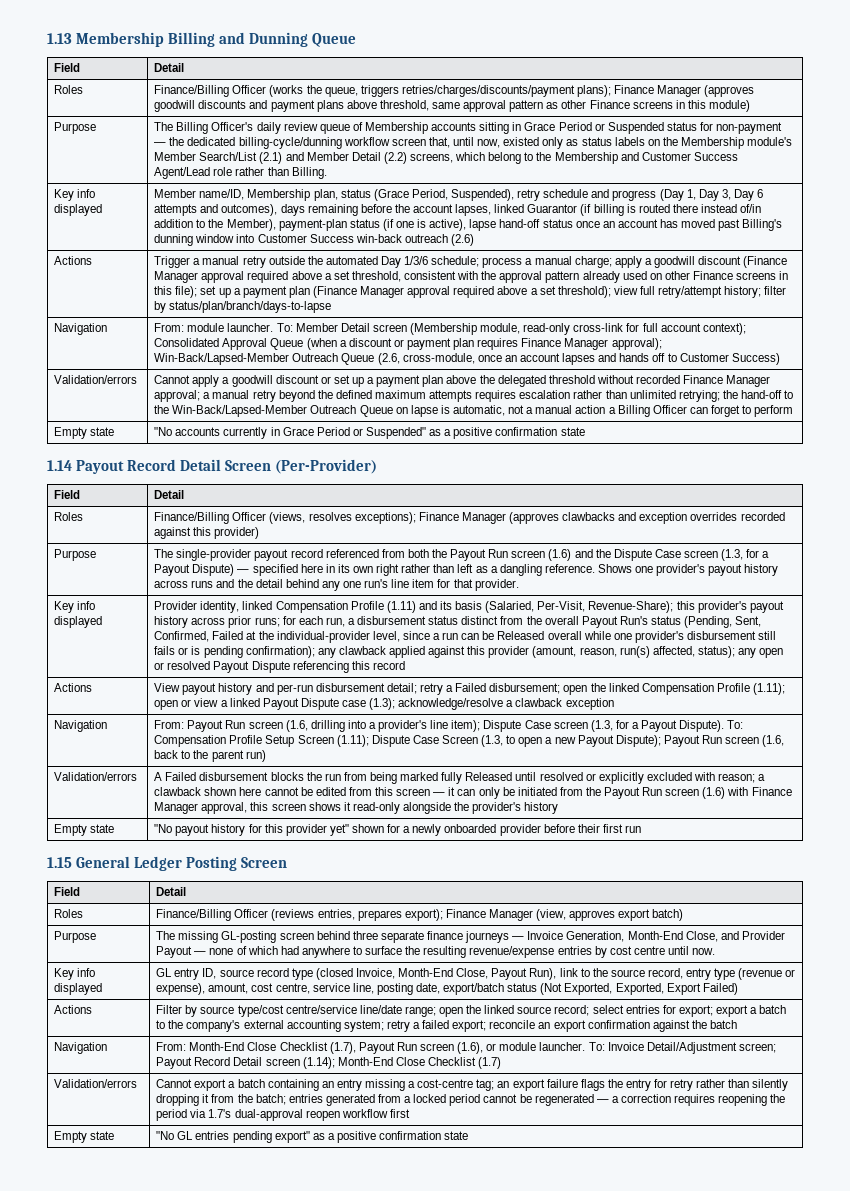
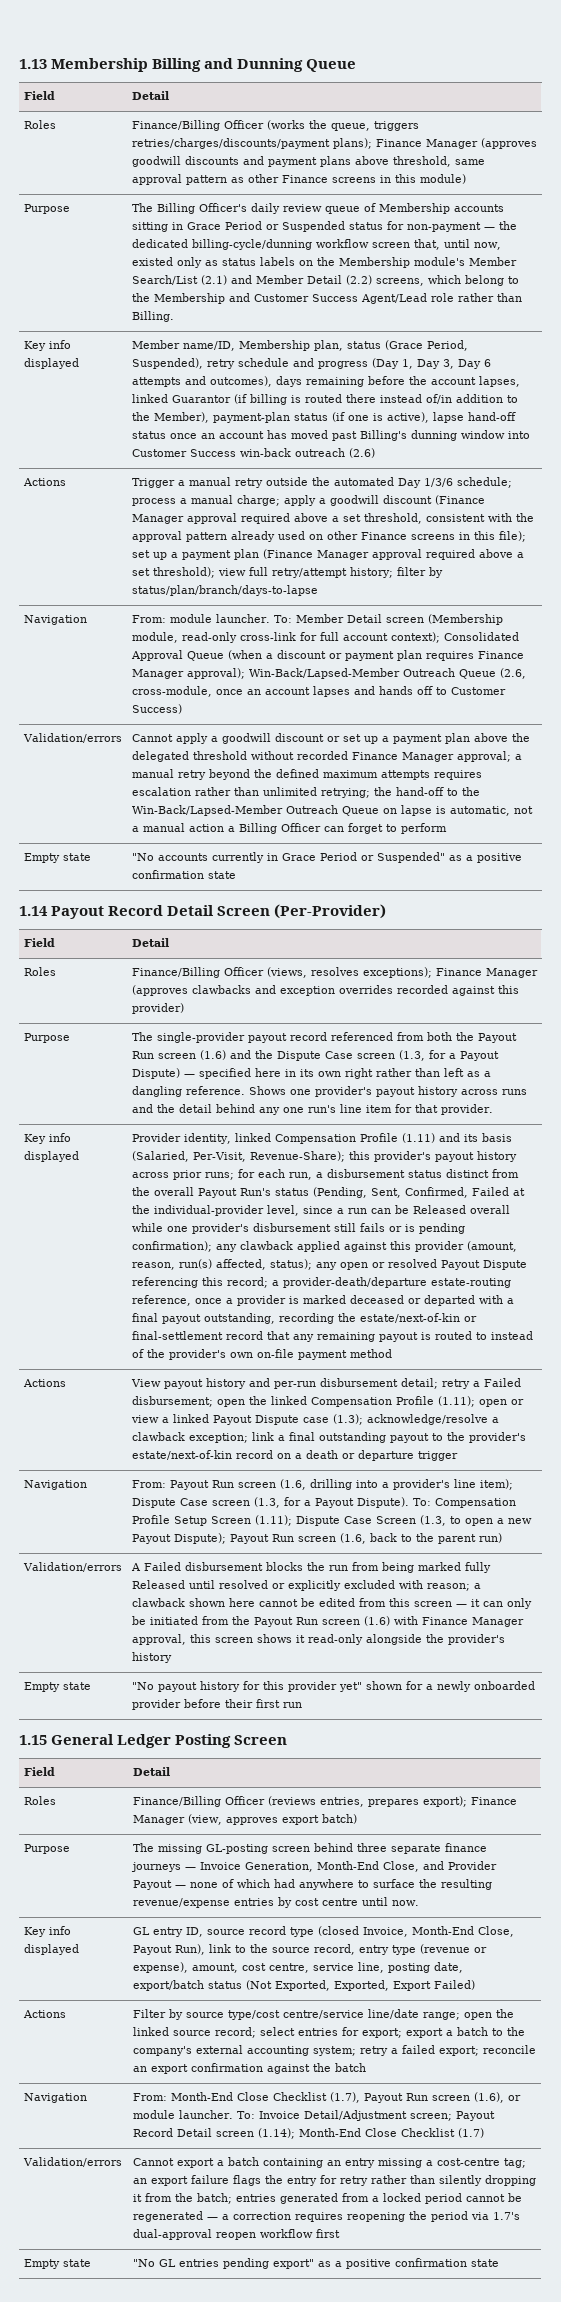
- any open or resolved Payout Dispute referencing this record
+ any open or resolved Payout Dispute referencing this record; a provider-death/departure estate-routing reference, once a provider is marked deceased or departed with a final payout outstanding, recording the estate/next-of-kin or final-settlement record that any remaining payout is routed to instead of the provider's own on-file payment method
- View payout history and per-run disbursement detail; retry a Failed disbursement; open the linked Compensation Profile (1.11); open or view a linked Payout Dispute case (1.3); acknowledge/resolve a clawback exception
+ View payout history and per-run disbursement detail; retry a Failed disbursement; open the linked Compensation Profile (1.11); open or view a linked Payout Dispute case (1.3); acknowledge/resolve a clawback exception; link a final outstanding payout to the provider's estate/next-of-kin record on a death or departure trigger

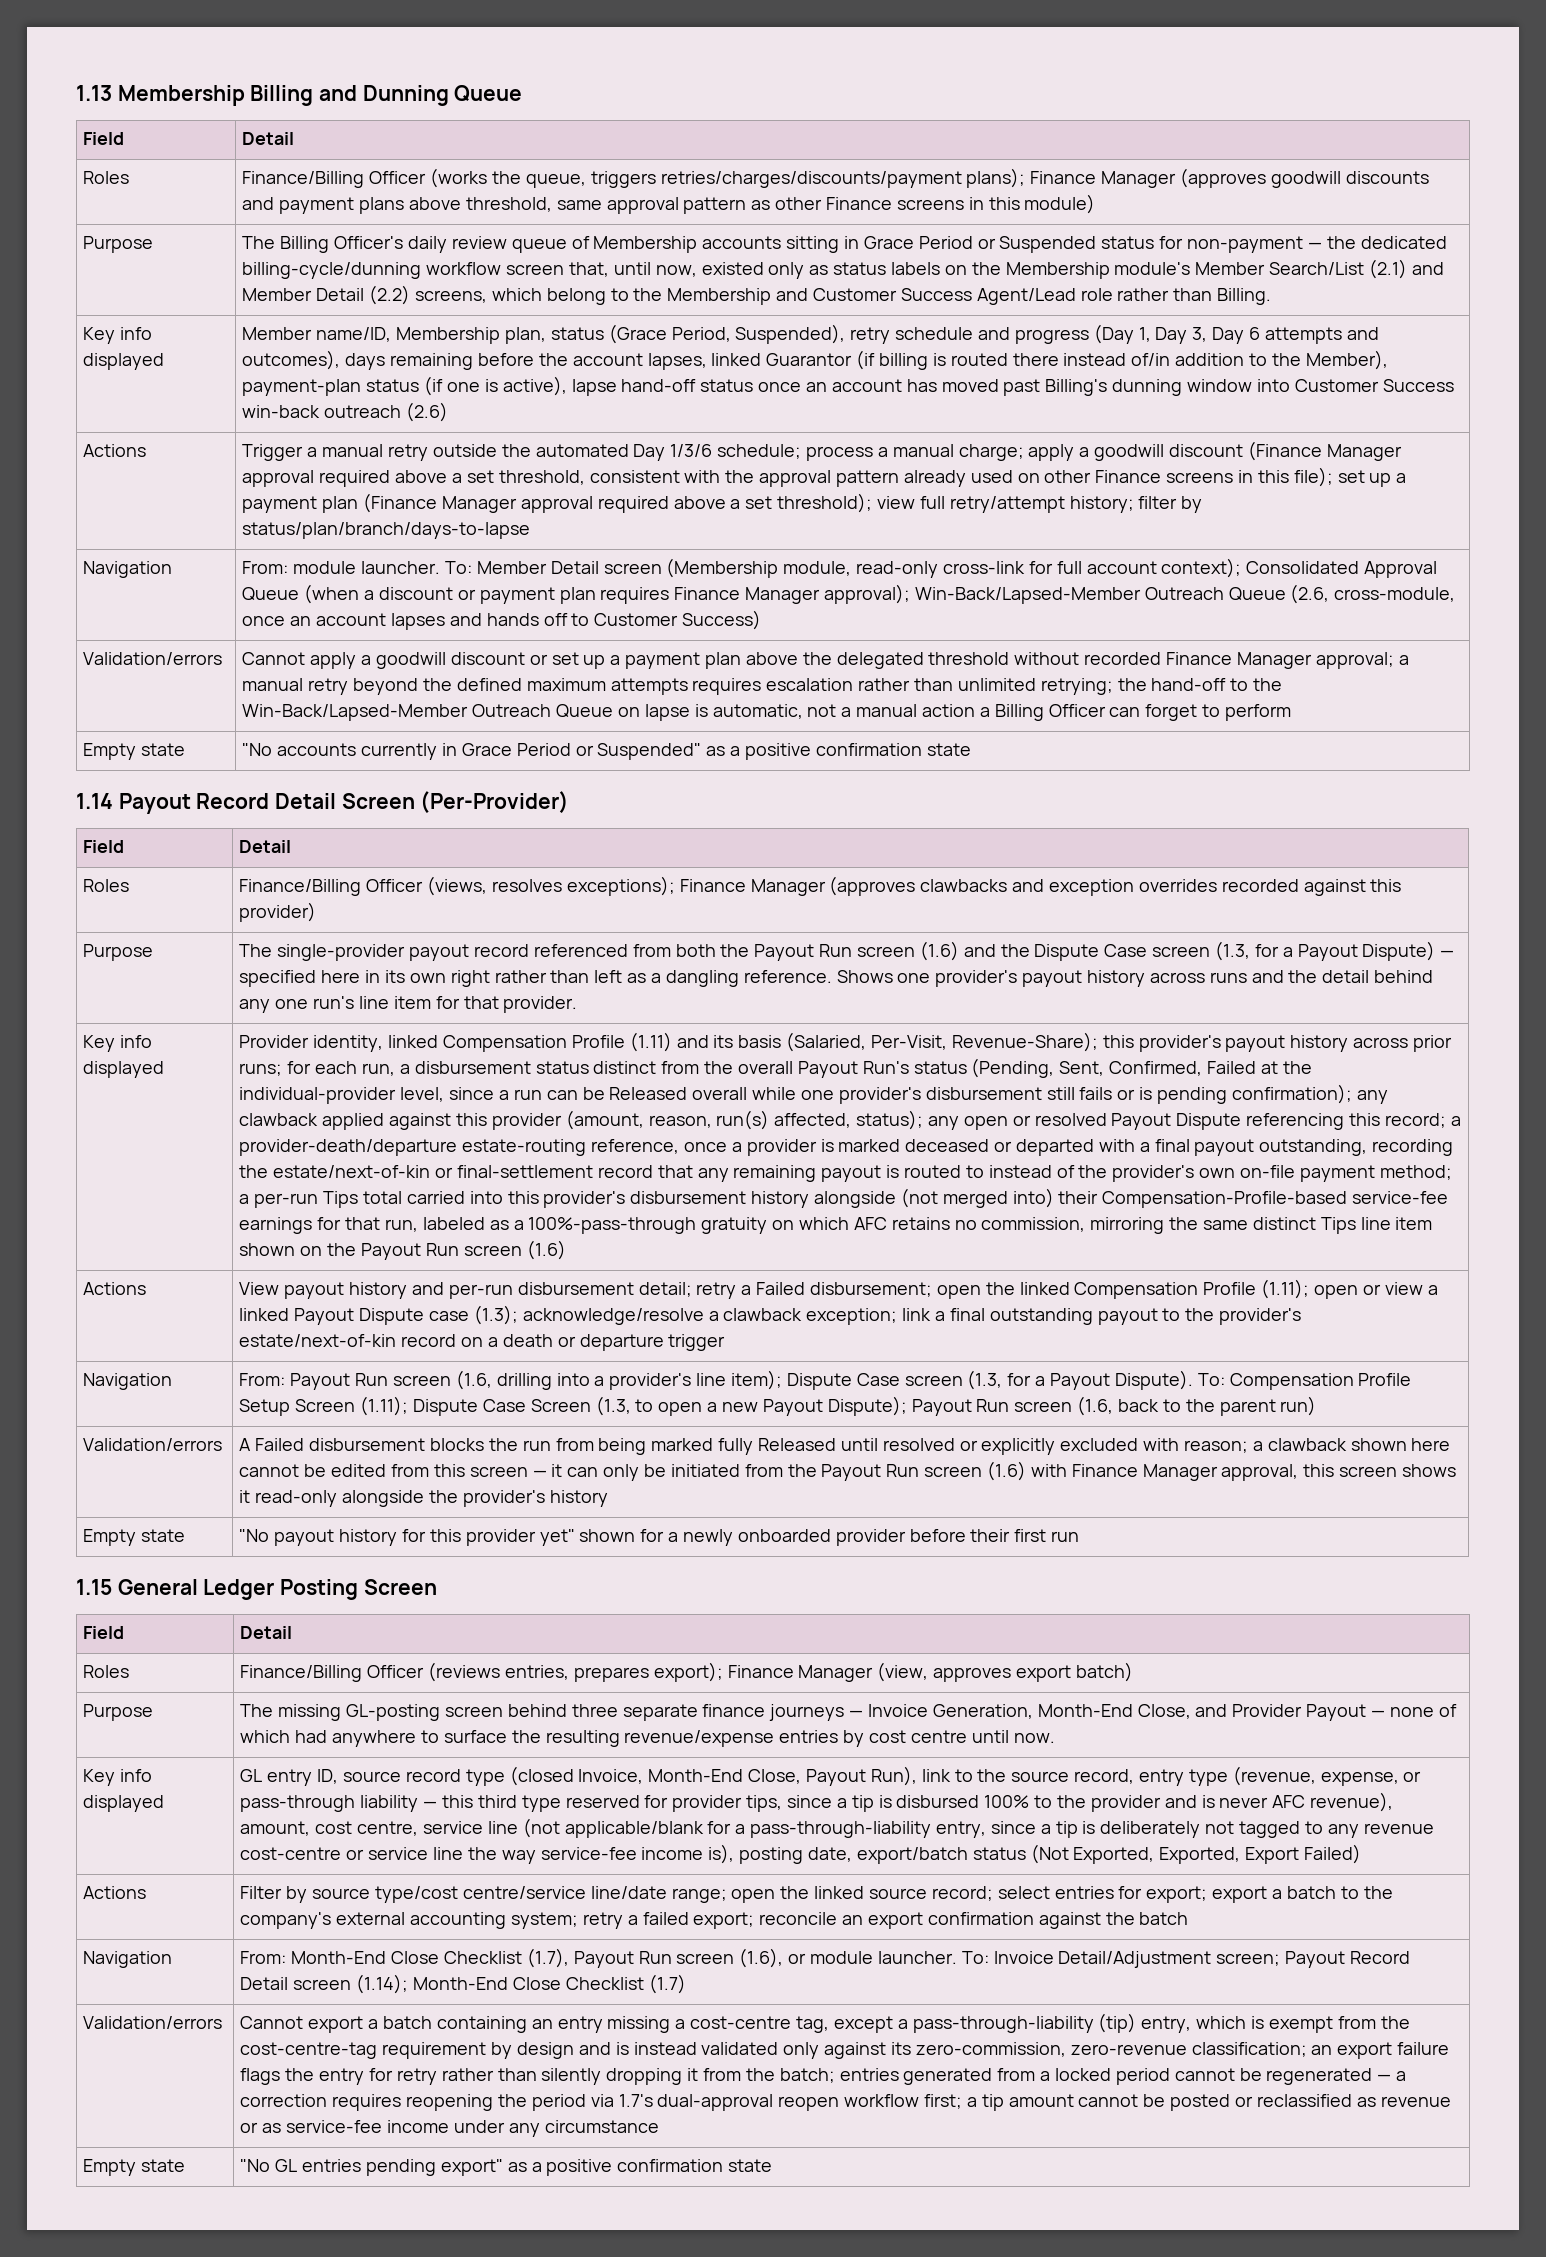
- a provider-death/departure estate-routing reference, once a provider is marked deceased or departed with a final payout outstanding, recording the estate/next-of-kin or final-settlement record that any remaining payout is routed to instead of the provider's own on-file payment method
+ a provider-death/departure estate-routing reference, once a provider is marked deceased or departed with a final payout outstanding, recording the estate/next-of-kin or final-settlement record that any remaining payout is routed to instead of the provider's own on-file payment method; a per-run Tips total carried into this provider's disbursement history alongside (not merged into) their Compensation-Profile-based service-fee earnings for that run, labeled as a 100%-pass-through gratuity on which AFC retains no commission, mirroring the same distinct Tips line item shown on the Payout Run screen (1.6)
- GL entry ID, source record type (closed Invoice, Month-End Close, Payout Run), link to the source record, entry type (revenue or expense), amount, cost centre, service line, posting date, export/batch status (Not Exported, Exported, Export Failed)
+ GL entry ID, source record type (closed Invoice, Month-End Close, Payout Run), link to the source record, entry type (revenue, expense, or pass-through liability — this third type reserved for provider tips, since a tip is disbursed 100% to the provider and is never AFC revenue), amount, cost centre, service line (not applicable/blank for a pass-through-liability entry, since a tip is deliberately not tagged to any revenue cost-centre or service line the way service-fee income is), posting date, export/batch status (Not Exported, Exported, Export Failed)
- Cannot export a batch containing an entry missing a cost-centre tag; an export failure flags the entry for retry rather than silently dropping it from the batch; entries generated from a locked period cannot be regenerated — a correction requires reopening the period via 1.7's dual-approval reopen workflow first
+ Cannot export a batch containing an entry missing a cost-centre tag, except a pass-through-liability (tip) entry, which is exempt from the cost-centre-tag requirement by design and is instead validated only against its zero-commission, zero-revenue classification; an export failure flags the entry for retry rather than silently dropping it from the batch; entries generated from a locked period cannot be regenerated — a correction requires reopening the period via 1.7's dual-approval reopen workflow first; a tip amount cannot be posted or reclassified as revenue or as service-fee income under any circumstance

